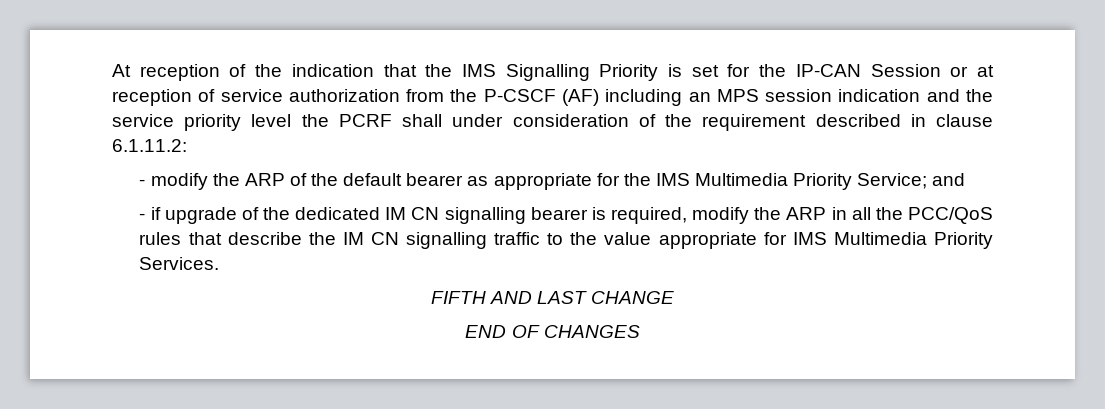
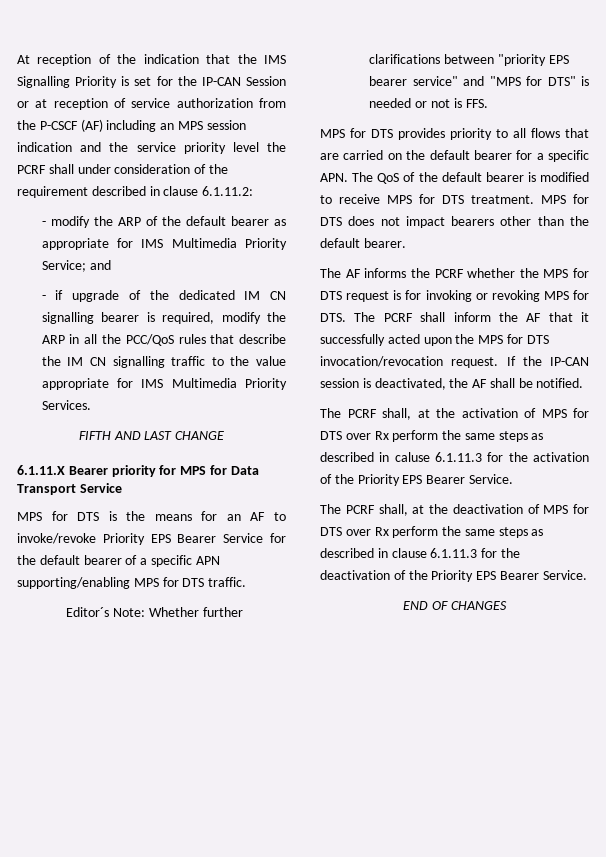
- - modify the ARP of the default bearer as appropriate for the IMS Multimedia Priority Service; and
+ - modify the ARP of the default bearer as appropriate for IMS Multimedia Priority Service; and
+ 6.1.11.X Bearer priority for MPS for Data Transport Service
+ MPS for DTS is the means for an AF to invoke/revoke Priority EPS Bearer Service for the default bearer of a specific APN supporting/enabling MPS for DTS traffic.
+ Editor´s Note: Whether further clarifications between "priority EPS bearer service" and "MPS for DTS" is needed or not is FFS.
+ MPS for DTS provides priority to all flows that are carried on the default bearer for a specific APN. The QoS of the default bearer is modified to receive MPS for DTS treatment. MPS for DTS does not impact bearers other than the default bearer.
+ The AF informs the PCRF whether the MPS for DTS request is for invoking or revoking MPS for DTS. The PCRF shall inform the AF that it successfully acted upon the MPS for DTS invocation/revocation request. If the IP-CAN session is deactivated, the AF shall be notified.
+ The PCRF shall, at the activation of MPS for DTS over Rx perform the same steps as described in caluse 6.1.11.3 for the activation of the Priority EPS Bearer Service.
+ The PCRF shall, at the deactivation of MPS for DTS over Rx perform the same steps as described in clause 6.1.11.3 for the deactivation of the Priority EPS Bearer Service.

